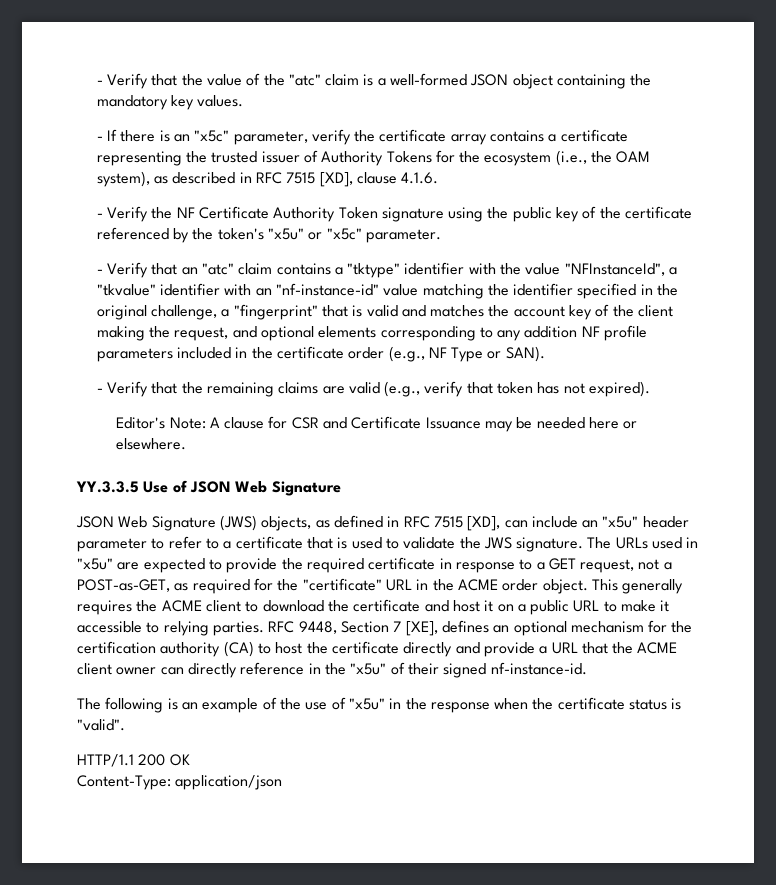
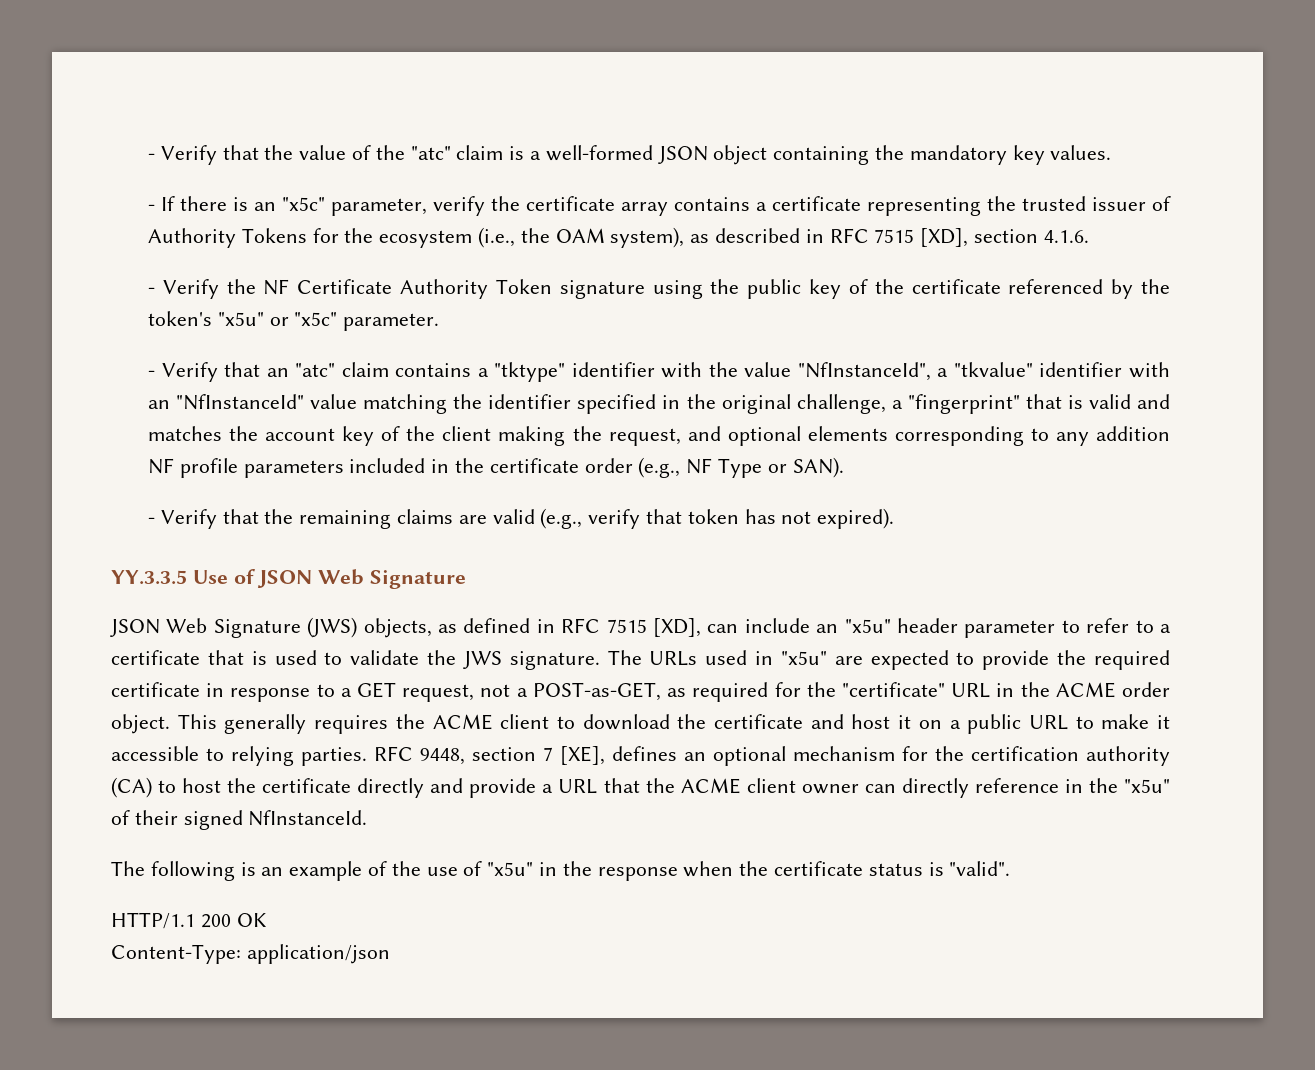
- - If there is an "x5c" parameter, verify the certificate array contains a certificate representing the trusted issuer of Authority Tokens for the ecosystem (i.e., the OAM system), as described in RFC 7515 [XD], clause 4.1.6.
+ - If there is an "x5c" parameter, verify the certificate array contains a certificate representing the trusted issuer of Authority Tokens for the ecosystem (i.e., the OAM system), as described in RFC 7515 [XD], section 4.1.6.
- - Verify that an "atc" claim contains a "tktype" identifier with the value "NFInstanceId", a "tkvalue" identifier with an "nf-instance-id" value matching the identifier specified in the original challenge, a "fingerprint" that is valid and matches the account key of the client making the request, and optional elements corresponding to any addition NF profile parameters included in the certificate order (e.g., NF Type or SAN).
+ - Verify that an "atc" claim contains a "tktype" identifier with the value "NfInstanceId", a "tkvalue" identifier with an "NfInstanceId" value matching the identifier specified in the original challenge, a "fingerprint" that is valid and matches the account key of the client making the request, and optional elements corresponding to any addition NF profile parameters included in the certificate order (e.g., NF Type or SAN).
- Editor's Note: A clause for CSR and Certificate Issuance may be needed here or elsewhere.
- RFC 9448, Section 7 [XE], defines an optional mechanism for the certification authority (CA) to host the certificate directly and provide a URL that the ACME client owner can directly reference in the "x5u" of their signed nf-instance-id.
+ RFC 9448, section 7 [XE], defines an optional mechanism for the certification authority (CA) to host the certificate directly and provide a URL that the ACME client owner can directly reference in the "x5u" of their signed NfInstanceId.

